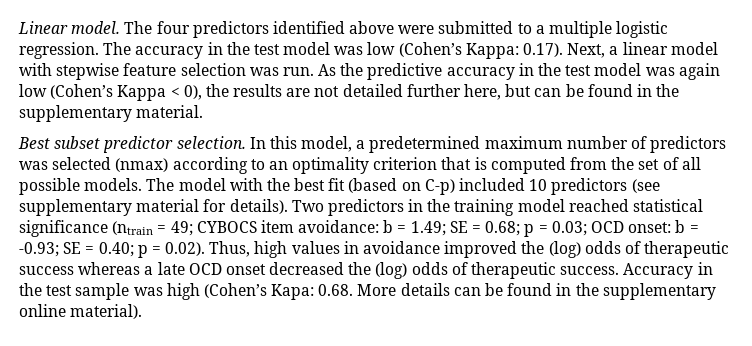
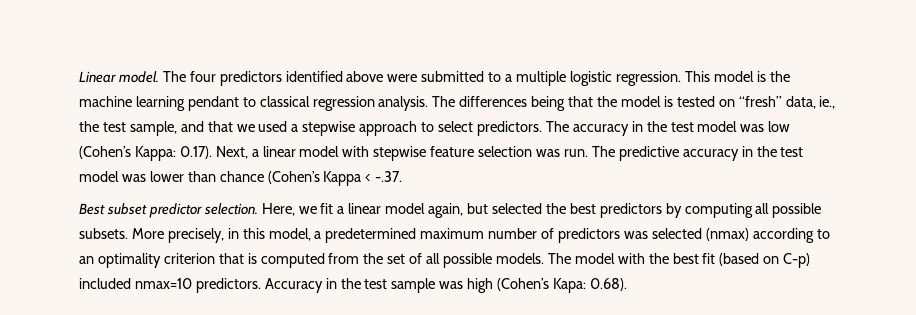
+ This model is the machine learning pendant to classical regression analysis. The differences being that the model is tested on “fresh” data, ie., the test sample, and that we used a stepwise approach to select predictors.
- As the predictive accuracy in the test model was again low (Cohen’s Kappa < 0), the results are not detailed further here, but can be found in the supplementary material.
- Best subset predictor selection. In this model, a predetermined maximum number of predictors was selected (nmax) according to an optimality criterion that is computed from the set of all possible models.
+ The predictive accuracy in the test model was lower than chance (Cohen’s Kappa < -.37.
+ Best subset predictor selection. Here, we fit a linear model again, but selected the best predictors by computing all possible subsets. More precisely, in this model, a predetermined maximum number of predictors was selected (nmax) according to an optimality criterion that is computed from the set of all possible models.
- The model with the best fit (based on C-p) included 10 predictors (see supplementary material for details). Two predictors in the training model reached statistical significance (ntrain = 49; CYBOCS item avoidance: b = 1.49; SE = 0.68; p = 0.03; OCD onset: b = -0.93; SE = 0.40; p = 0.02). Thus, high values in avoidance improved the (log) odds of therapeutic success whereas a late OCD onset decreased the (log) odds of therapeutic success.
+ The model with the best fit (based on C-p) included nmax=10 predictors.
- Accuracy in the test sample was high (Cohen’s Kapa: 0.68. More details can be found in the supplementary online material).
+ Accuracy in the test sample was high (Cohen’s Kapa: 0.68).

